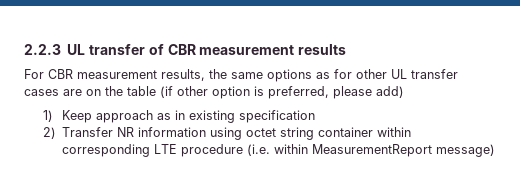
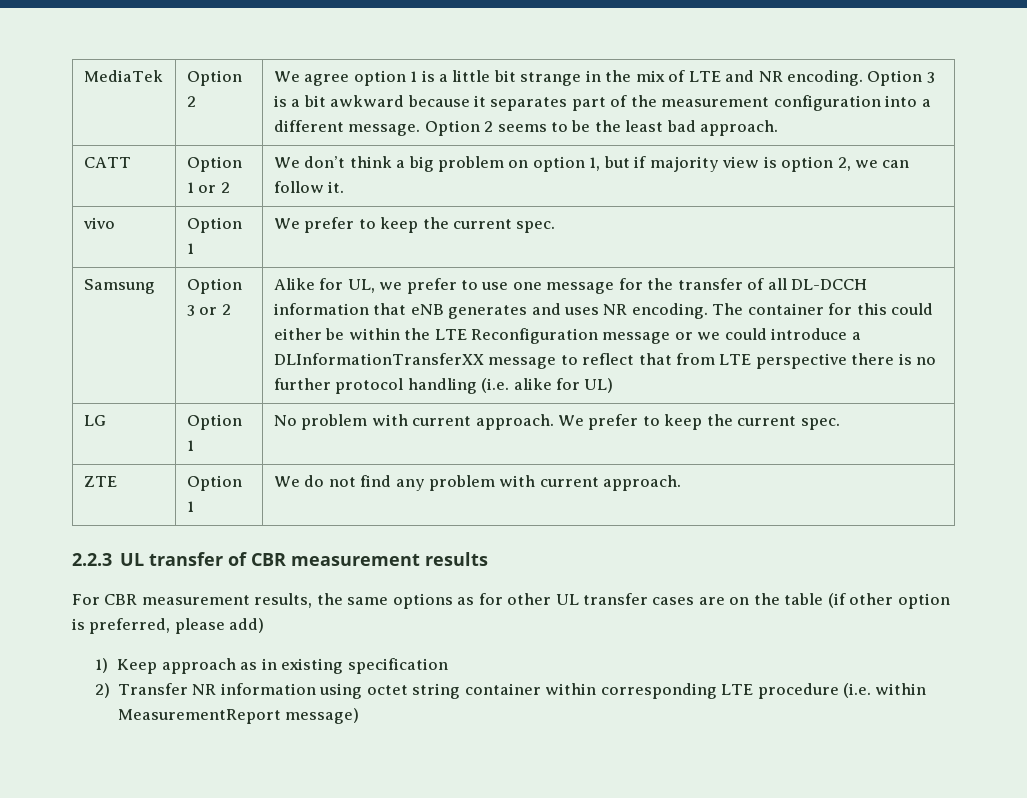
+ MediaTek | Option 2 | We agree option 1 is a little bit strange in the mix of LTE and NR encoding. Option 3 is a bit awkward because it separates part of the measurement configuration into a different message. Option 2 seems to be the least bad approach.
+ CATT | Option 1 or 2 | We don’t think a big problem on option 1, but if majority view is option 2, we can follow it.
+ vivo | Option 1 | We prefer to keep the current spec.
+ Samsung | Option 3 or 2 | Alike for UL, we prefer to use one message for the transfer of all DL-DCCH information that eNB generates and uses NR encoding. The container for this could either be within the LTE Reconfiguration message or we could introduce a DLInformationTransferXX message to reflect that from LTE perspective there is no further protocol handling (i.e. alike for UL)
+ LG | Option 1 | No problem with current approach. We prefer to keep the current spec.
+ ZTE | Option 1 | We do not find any problem with current approach.

